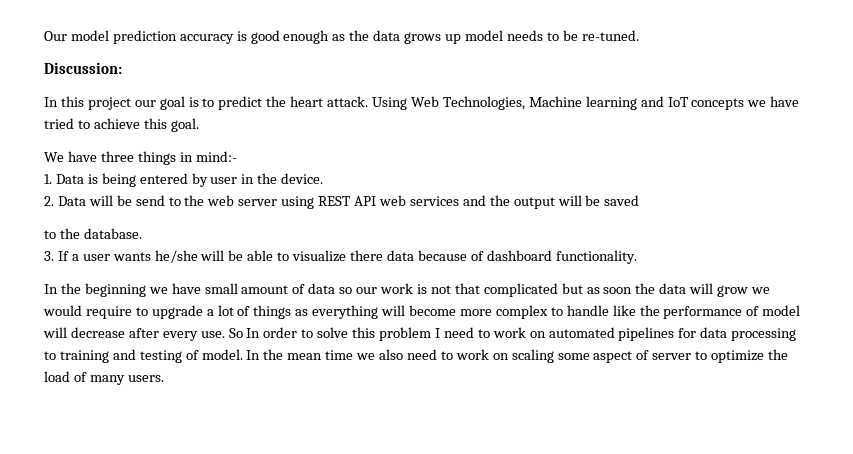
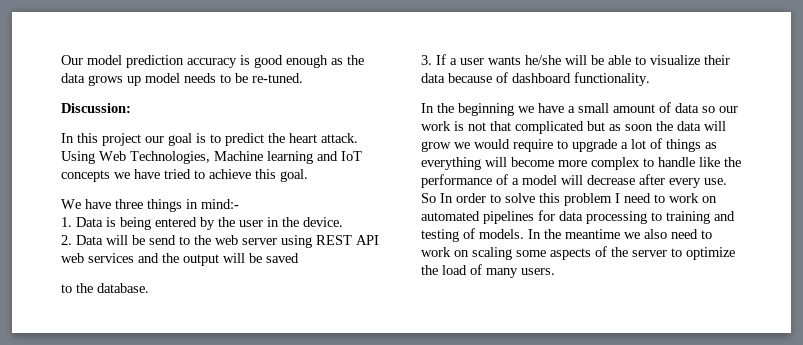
- 1. Data is being entered by user in the device.
+ 1. Data is being entered by the user in the device.
- 3. If a user wants he/she will be able to visualize there data because of dashboard functionality.
+ 3. If a user wants he/she will be able to visualize their data because of dashboard functionality.
- In the beginning we have small amount of data so our work is not that complicated but as soon the data will grow we would require to upgrade a lot of things as everything will become more complex to handle like the performance of model will decrease after every use.
+ In the beginning we have a small amount of data so our work is not that complicated but as soon the data will grow we would require to upgrade a lot of things as everything will become more complex to handle like the performance of a model will decrease after every use.
- So In order to solve this problem I need to work on automated pipelines for data processing to training and testing of model. In the mean time we also need to work on scaling some aspect of server to optimize the load of many users.
+ So In order to solve this problem I need to work on automated pipelines for data processing to training and testing of models. In the meantime we also need to work on scaling some aspects of the server to optimize the load of many users.

